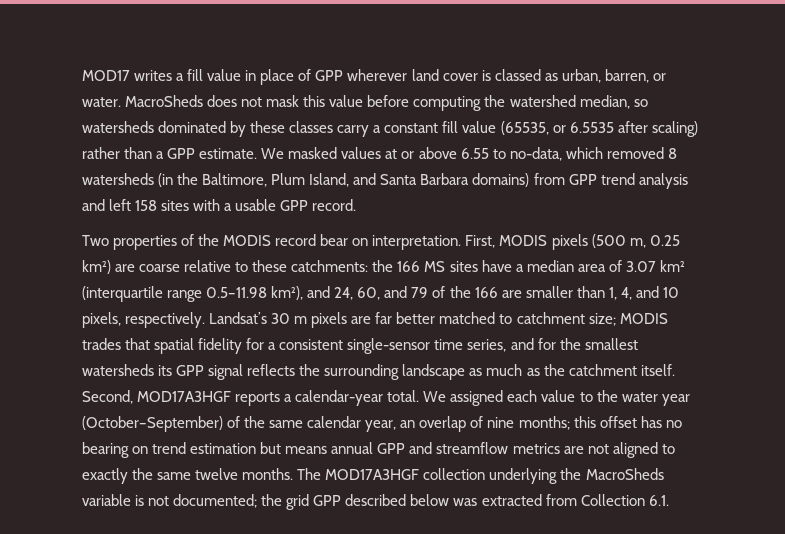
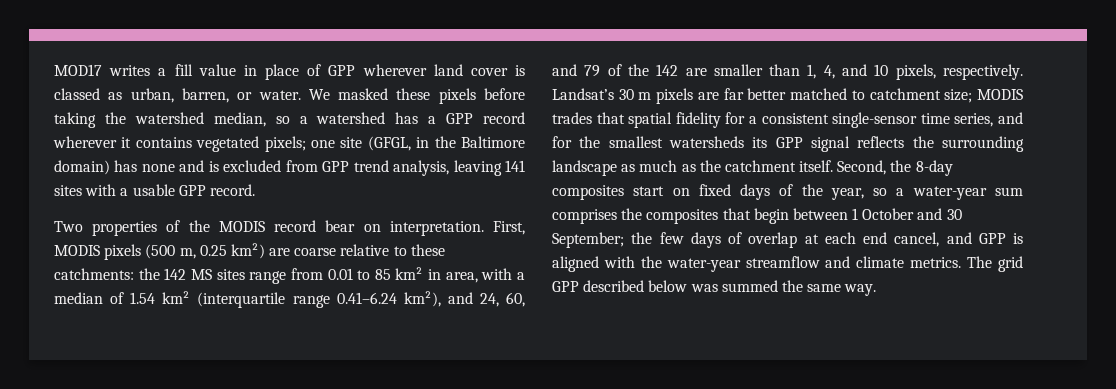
- MacroSheds does not mask this value before computing the watershed median, so watersheds dominated by these classes carry a constant fill value (65535, or 6.5535 after scaling) rather than a GPP estimate. We masked values at or above 6.55 to no-data, which removed 8 watersheds (in the Baltimore, Plum Island, and Santa Barbara domains) from GPP trend analysis and left 158 sites with a usable GPP record.
+ We masked these pixels before taking the watershed median, so a watershed has a GPP record wherever it contains vegetated pixels; one site (GFGL, in the Baltimore domain) has none and is excluded from GPP trend analysis, leaving 141 sites with a usable GPP record.
- First, MODIS pixels (500 m, 0.25 km²) are coarse relative to these catchments: the 166 MS sites have a median area of 3.07 km² (interquartile range 0.5–11.98 km²), and 24, 60, and 79 of the 166 are smaller than 1, 4, and 10 pixels, respectively.
+ First, MODIS pixels (500 m, 0.25 km²) are coarse relative to these catchments: the 142 MS sites range from 0.01 to 85 km² in area, with a median of 1.54 km² (interquartile range 0.41–6.24 km²), and 24, 60, and 79 of the 142 are smaller than 1, 4, and 10 pixels, respectively.
- Second, MOD17A3HGF reports a calendar-year total. We assigned each value to the water year (October–September) of the same calendar year, an overlap of nine months; this offset has no bearing on trend estimation but means annual GPP and streamflow metrics are not aligned to exactly the same twelve months. The MOD17A3HGF collection underlying the MacroSheds variable is not documented; the grid GPP described below was extracted from Collection 6.1.
+ Second, the 8-day composites start on fixed days of the year, so a water-year sum comprises the composites that begin between 1 October and 30 September; the few days of overlap at each end cancel, and GPP is aligned with the water-year streamflow and climate metrics. The grid GPP described below was summed the same way.

